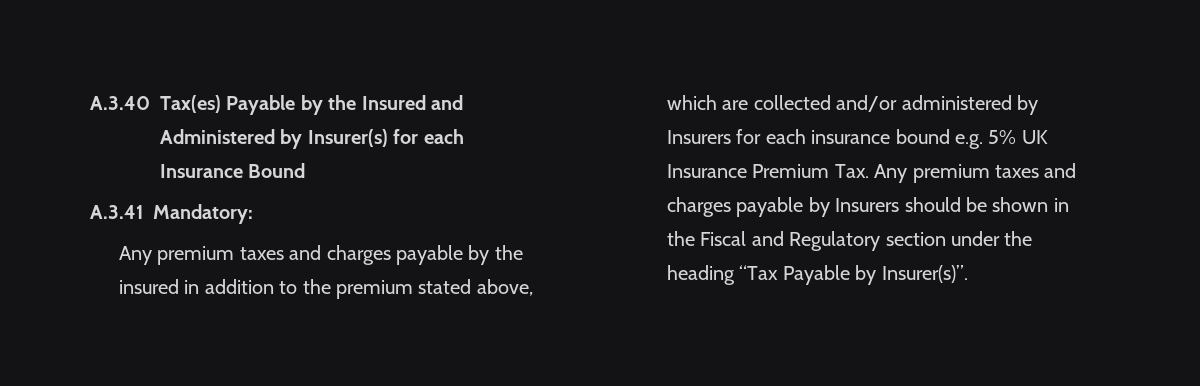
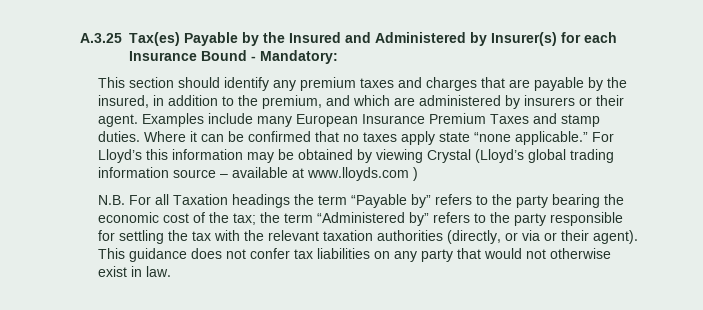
- A.3.40 Tax(es) Payable by the Insured and Administered by Insurer(s) for each Insurance Bound
- A.3.41 Mandatory:
+ A.3.25 Tax(es) Payable by the Insured and Administered by Insurer(s) for each Insurance Bound - Mandatory:
- Any premium taxes and charges payable by the insured in addition to the premium stated above, which are collected and/or administered by Insurers for each insurance bound e.g. 5% UK Insurance Premium Tax. Any premium taxes and charges payable by Insurers should be shown in the Fiscal and Regulatory section under the heading “Tax Payable by Insurer(s)”.
+ This section should identify any premium taxes and charges that are payable by the insured, in addition to the premium, and which are administered by insurers or their agent. Examples include many European Insurance Premium Taxes and stamp duties. Where it can be confirmed that no taxes apply state “none applicable.” For Lloyd’s this information may be obtained by viewing Crystal (Lloyd’s global trading information source – available at www.lloyds.com )
+ N.B. For all Taxation headings the term “Payable by” refers to the party bearing the economic cost of the tax; the term “Administered by” refers to the party responsible for settling the tax with the relevant taxation authorities (directly, or via or their agent). This guidance does not confer tax liabilities on any party that would not otherwise exist in law.

